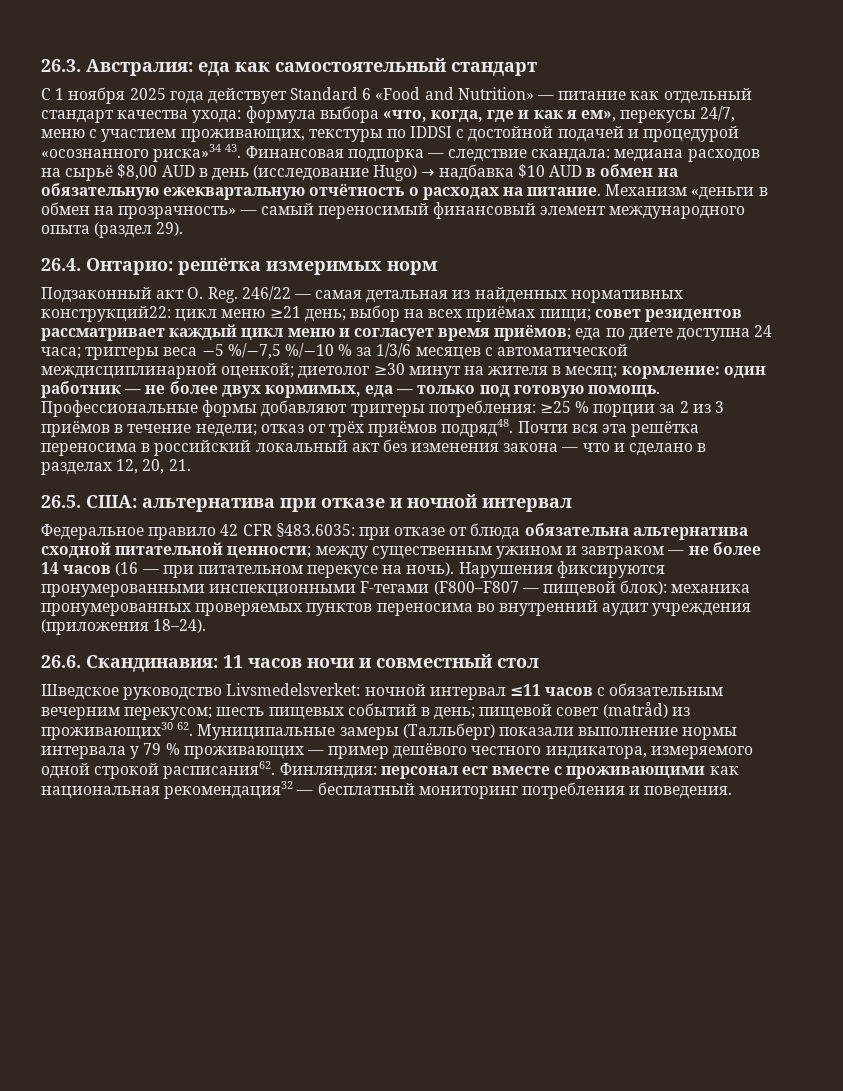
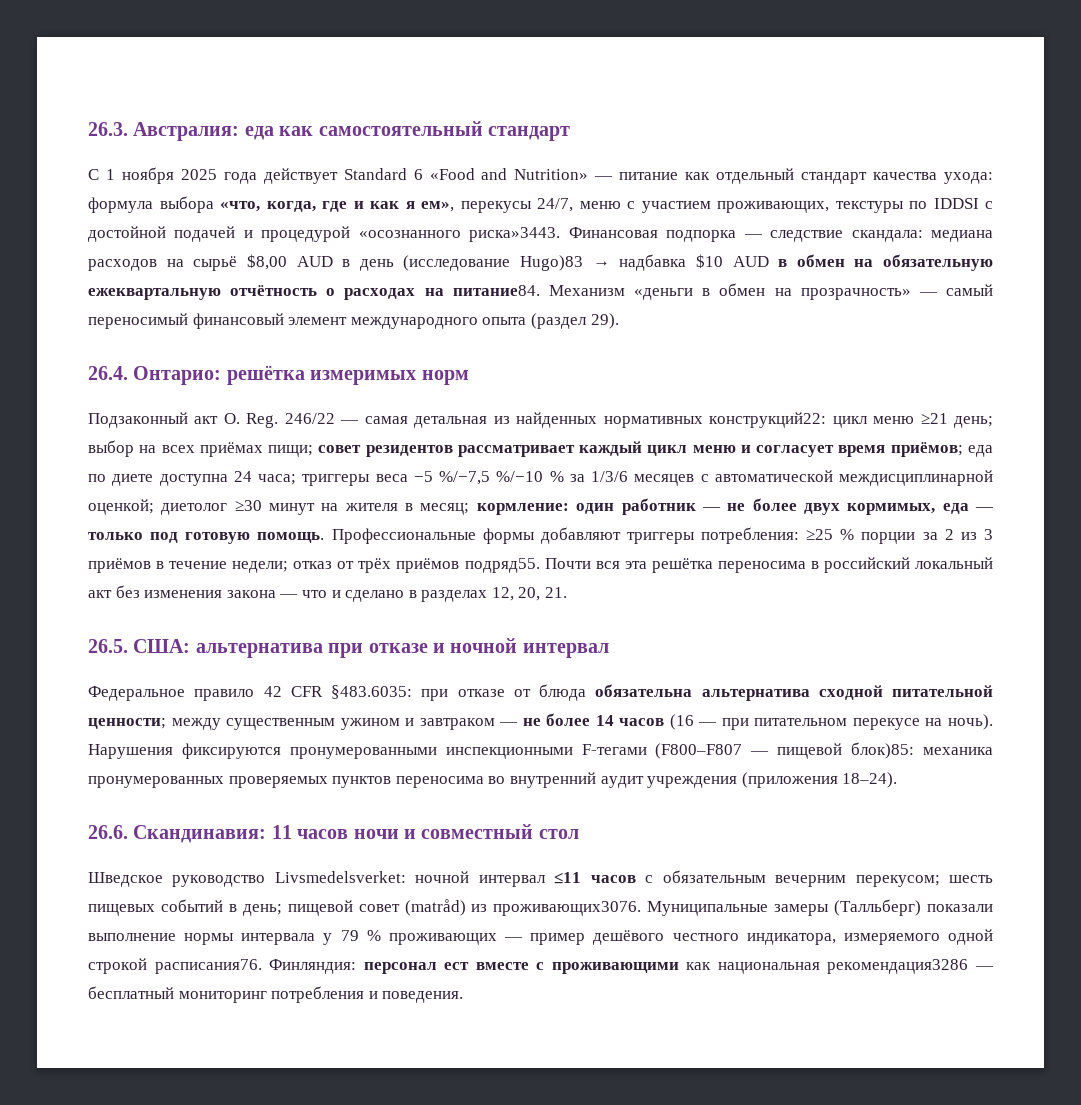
- формула выбора «что, когда, где и как я ем», перекусы 24/7, меню с участием проживающих, текстуры по IDDSI с достойной подачей и процедурой «осознанного риска»34 43. Финансовая подпорка — следствие скандала:
+ формула выбора «что, когда, где и как я ем», перекусы 24/7, меню с участием проживающих, текстуры по IDDSI с достойной подачей и процедурой «осознанного риска»3443. Финансовая подпорка — следствие скандала:
- медиана расходов на сырьё $8,00 AUD в день (исследование Hugo) → надбавка $10 AUD в обмен на обязательную ежеквартальную отчётность о расходах на питание.
+ медиана расходов на сырьё $8,00 AUD в день (исследование Hugo)83 → надбавка $10 AUD в обмен на обязательную ежеквартальную отчётность о расходах на питание84.
- Профессиональные формы добавляют триггеры потребления: ≥25 % порции за 2 из 3 приёмов в течение недели; отказ от трёх приёмов подряд48.
+ Профессиональные формы добавляют триггеры потребления: ≥25 % порции за 2 из 3 приёмов в течение недели; отказ от трёх приёмов подряд55.
- Нарушения фиксируются пронумерованными инспекционными F-тегами (F800–F807 — пищевой блок): механика пронумерованных проверяемых пунктов переносима во внутренний аудит учреждения (приложения 18–24).
+ Нарушения фиксируются пронумерованными инспекционными F-тегами (F800–F807 — пищевой блок)85: механика пронумерованных проверяемых пунктов переносима во внутренний аудит учреждения (приложения 18–24).
- Шведское руководство Livsmedelsverket: ночной интервал ≤11 часов с обязательным вечерним перекусом; шесть пищевых событий в день; пищевой совет (matråd) из проживающих30 62. Муниципальные замеры (Талльберг) показали выполнение нормы интервала у 79 % проживающих — пример дешёвого честного индикатора, измеряемого одной строкой расписания62.
+ Шведское руководство Livsmedelsverket: ночной интервал ≤11 часов с обязательным вечерним перекусом; шесть пищевых событий в день; пищевой совет (matråd) из проживающих3076. Муниципальные замеры (Талльберг) показали выполнение нормы интервала у 79 % проживающих — пример дешёвого честного индикатора, измеряемого одной строкой расписания76.
- Финляндия: персонал ест вместе с проживающими как национальная рекомендация32 — бесплатный мониторинг потребления и поведения.
+ Финляндия: персонал ест вместе с проживающими как национальная рекомендация3286 — бесплатный мониторинг потребления и поведения.

